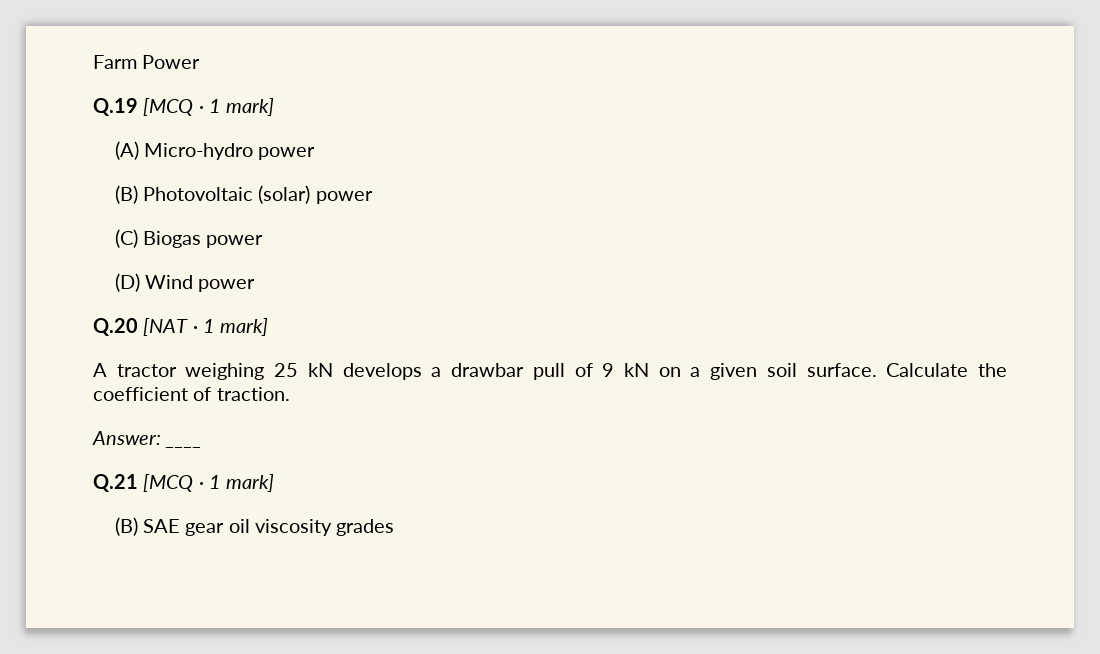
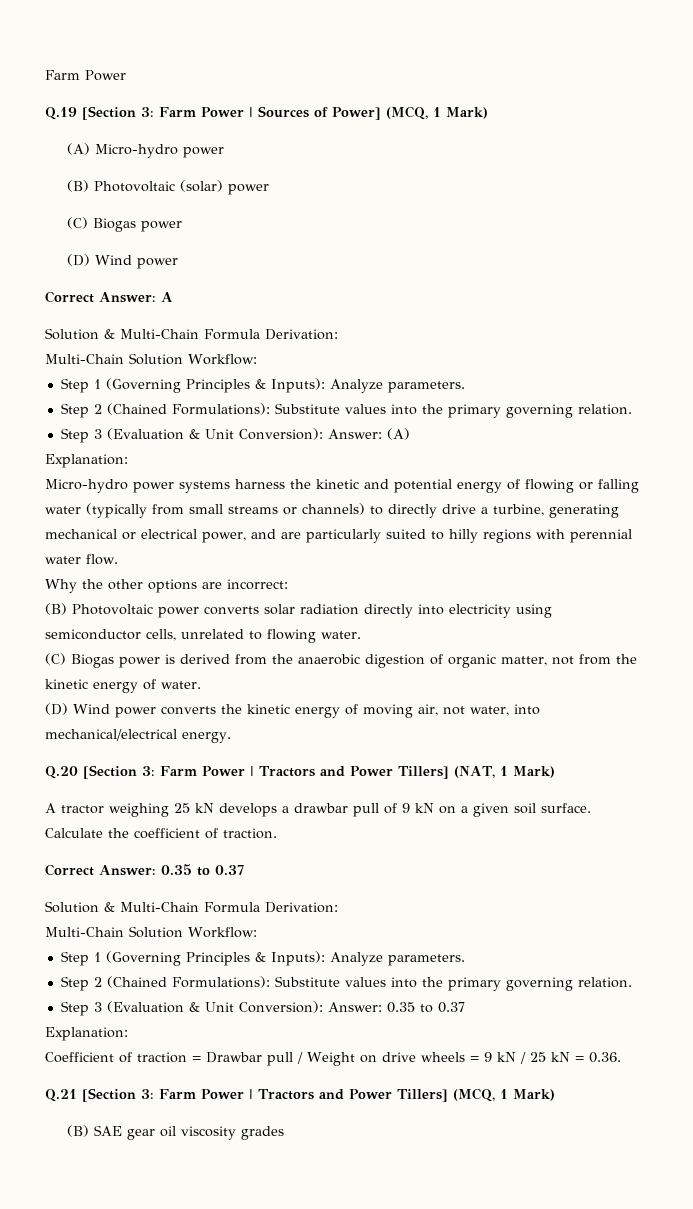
- Q.19 [MCQ · 1 mark]
+ Q.19 [Section 3: Farm Power | Sources of Power] (MCQ, 1 Mark)
- Q.20 [NAT · 1 mark]
+ Correct Answer: A
+ Solution & Multi-Chain Formula Derivation:
+ Multi-Chain Solution Workflow:
+ Step 1 (Governing Principles & Inputs): Analyze parameters.
+ Step 2 (Chained Formulations): Substitute values into the primary governing relation.
+ Step 3 (Evaluation & Unit Conversion): Answer: (A)
+ Explanation:
+ Micro-hydro power systems harness the kinetic and potential energy of flowing or falling water (typically from small streams or channels) to directly drive a turbine, generating mechanical or electrical power, and are particularly suited to hilly regions with perennial water flow.
+ Why the other options are incorrect:
+ (B) Photovoltaic power converts solar radiation directly into electricity using semiconductor cells, unrelated to flowing water.
+ (C) Biogas power is derived from the anaerobic digestion of organic matter, not from the kinetic energy of water.
+ (D) Wind power converts the kinetic energy of moving air, not water, into mechanical/electrical energy.
+ Q.20 [Section 3: Farm Power | Tractors and Power Tillers] (NAT, 1 Mark)
- Answer: ____
- Q.21 [MCQ · 1 mark]
+ Correct Answer: 0.35 to 0.37
+ Solution & Multi-Chain Formula Derivation:
+ Multi-Chain Solution Workflow:
+ Step 1 (Governing Principles & Inputs): Analyze parameters.
+ Step 2 (Chained Formulations): Substitute values into the primary governing relation.
+ Step 3 (Evaluation & Unit Conversion): Answer: 0.35 to 0.37
+ Explanation:
+ Coefficient of traction = Drawbar pull / Weight on drive wheels = 9 kN / 25 kN = 0.36.
+ Q.21 [Section 3: Farm Power | Tractors and Power Tillers] (MCQ, 1 Mark)

